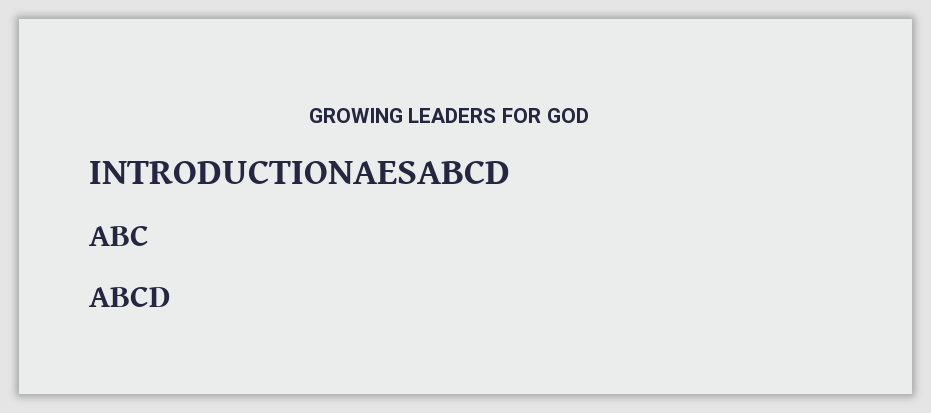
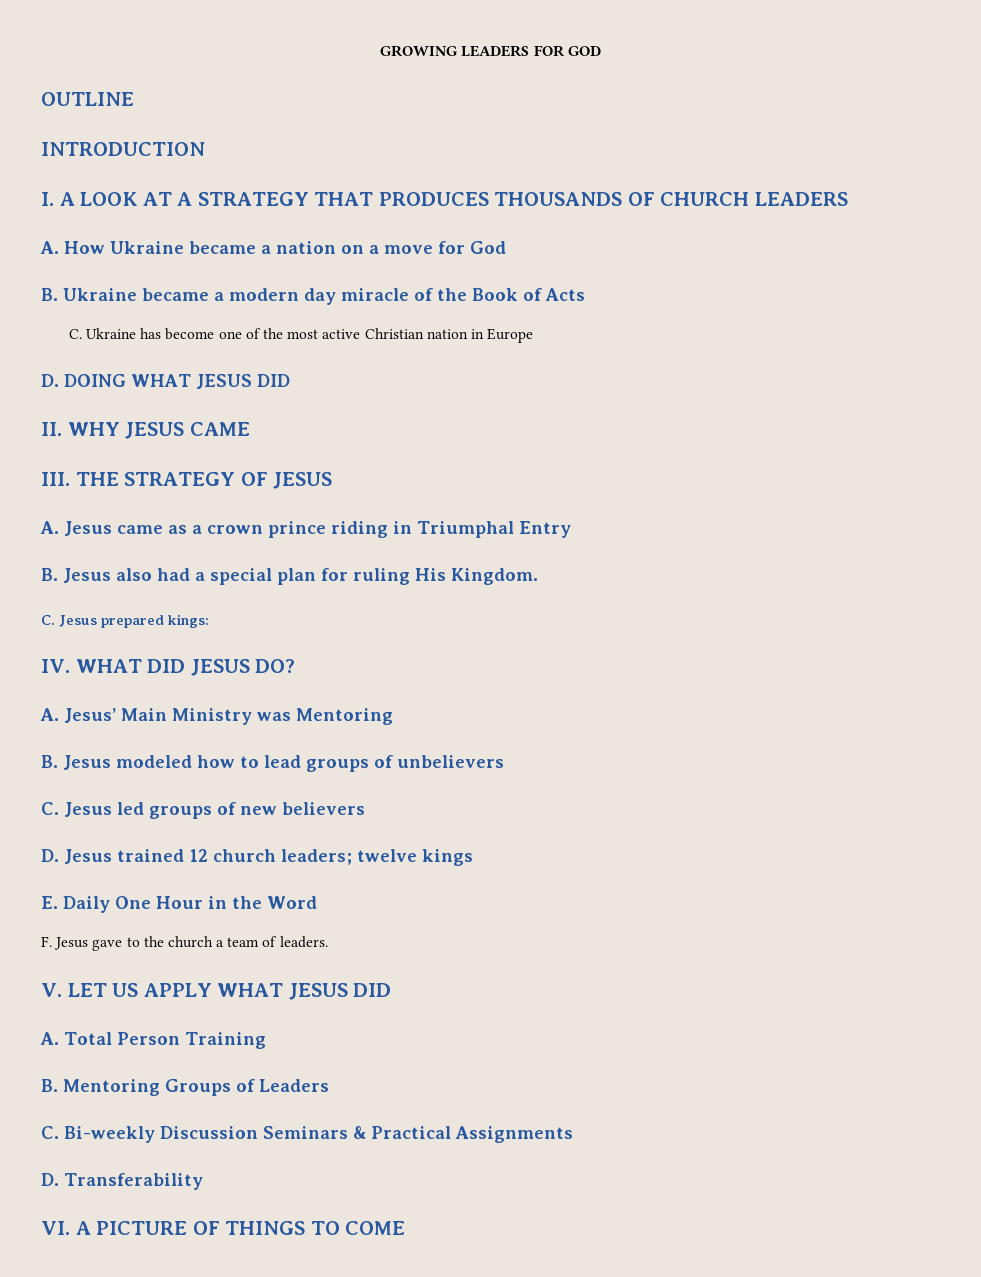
- INTRODUCTIONAESABCD
- ABC
- ABCD
+ OUTLINE
+ INTRODUCTION
+ I. A LOOK AT A STRATEGY THAT PRODUCES THOUSANDS OF CHURCH LEADERS
+ A. How Ukraine became a nation on a move for God
+ B. Ukraine became a modern day miracle of the Book of Acts
+ C. Ukraine has become one of the most active Christian nation in Europe
+ D. DOING WHAT JESUS DID
+ II. WHY JESUS CAME
+ III. THE STRATEGY OF JESUS
+ A. Jesus came as a crown prince riding in Triumphal Entry
+ B. Jesus also had a special plan for ruling His Kingdom.
+ C. Jesus prepared kings:
+ IV. WHAT DID JESUS DO?
+ A. Jesus’ Main Ministry was Mentoring
+ B. Jesus modeled how to lead groups of unbelievers
+ C. Jesus led groups of new believers
+ D. Jesus trained 12 church leaders; twelve kings
+ E. Daily One Hour in the Word
+ F. Jesus gave to the church a team of leaders.
+ V. LET US APPLY WHAT JESUS DID
+ A. Total Person Training
+ B. Mentoring Groups of Leaders
+ C. Bi-weekly Discussion Seminars & Practical Assignments
+ D. Transferability
+ VI. A PICTURE OF THINGS TO COME

